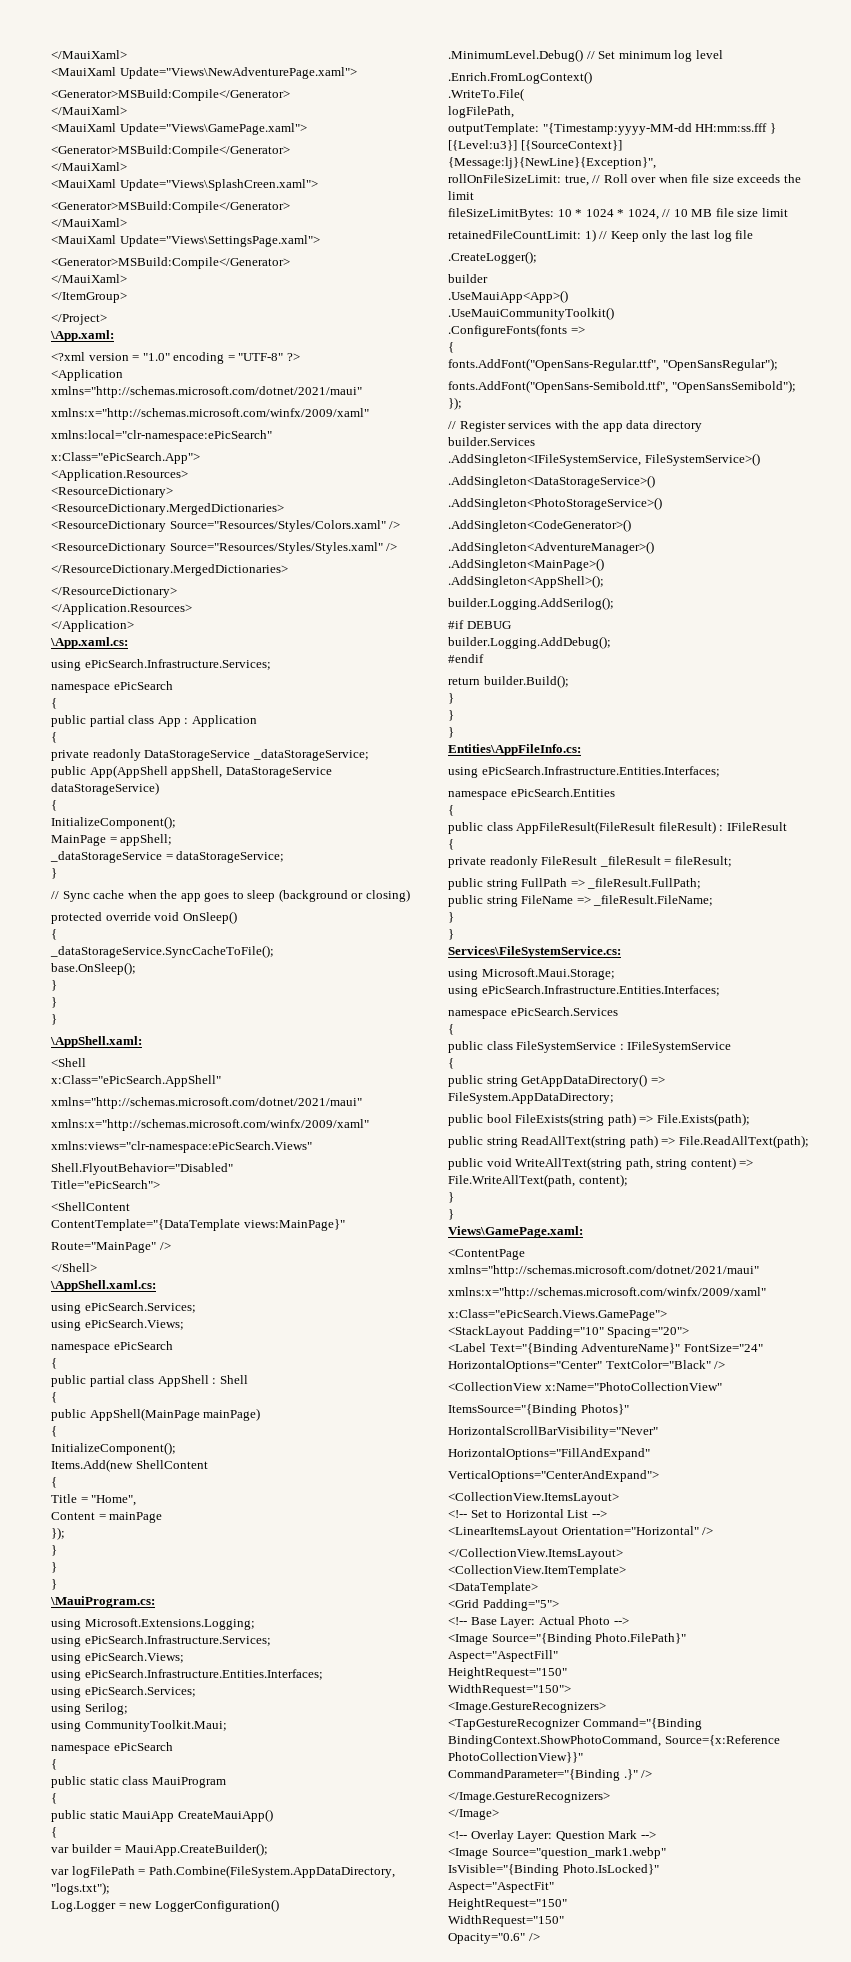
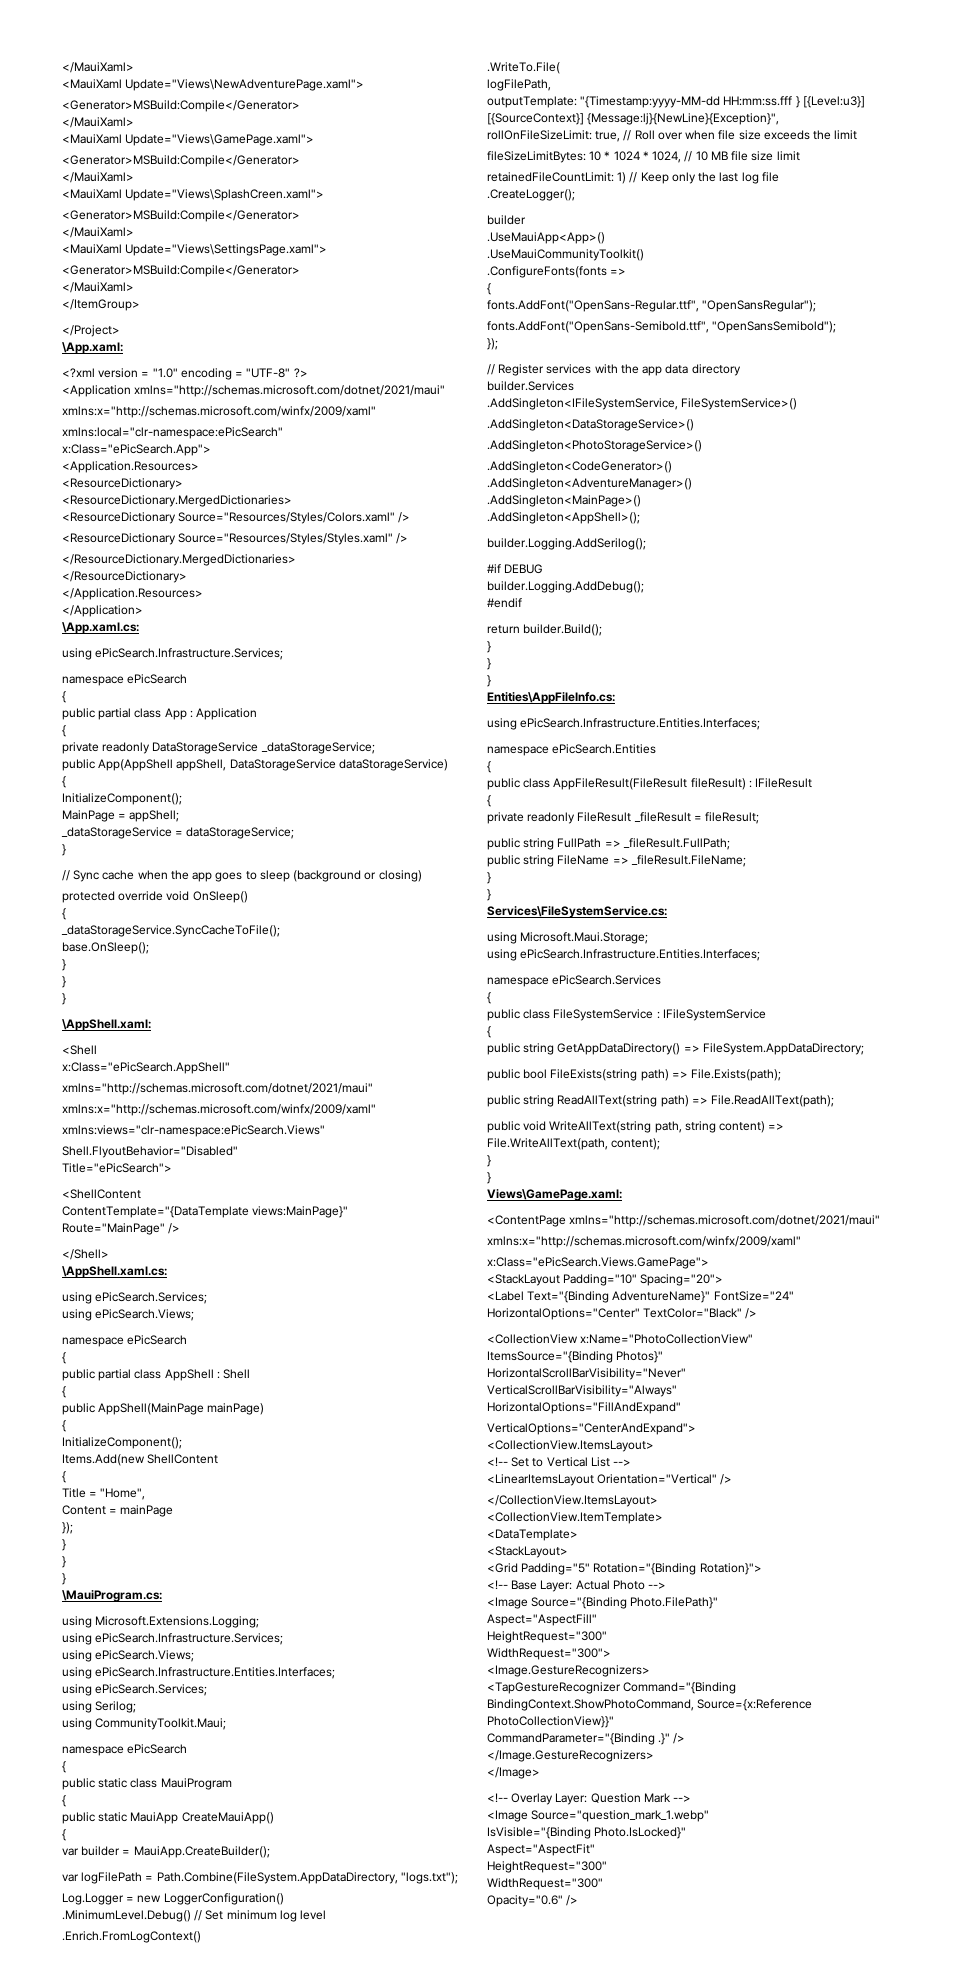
+ VerticalScrollBarVisibility="Always"
- <!-- Set to Horizontal List -->
+ <!-- Set to Vertical List -->
- <LinearItemsLayout Orientation="Horizontal" />
+ <LinearItemsLayout Orientation="Vertical" />
+ <StackLayout>
- <Grid Padding="5">
+ <Grid Padding="5" Rotation="{Binding Rotation}">
  Aspect="AspectFill"
- HeightRequest="150"
- WidthRequest="150">
+ HeightRequest="300"
+ WidthRequest="300">
- <Image Source="question_mark1.webp"
+ <Image Source="question_mark_1.webp"
  Aspect="AspectFit"
- HeightRequest="150"
- WidthRequest="150"
+ HeightRequest="300"
+ WidthRequest="300"

